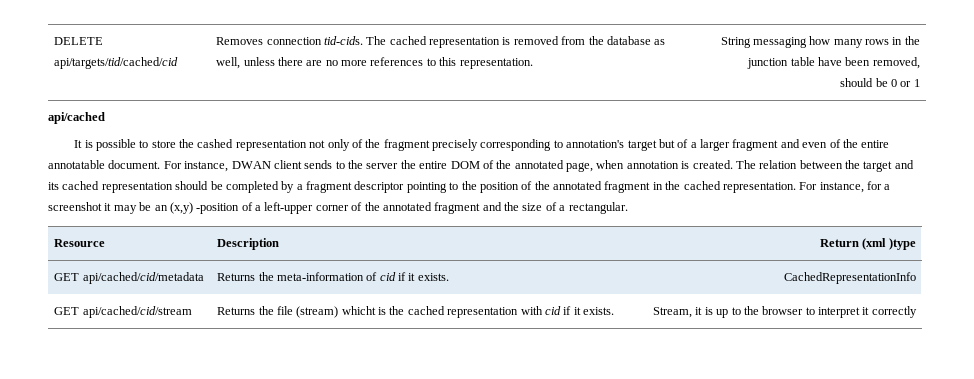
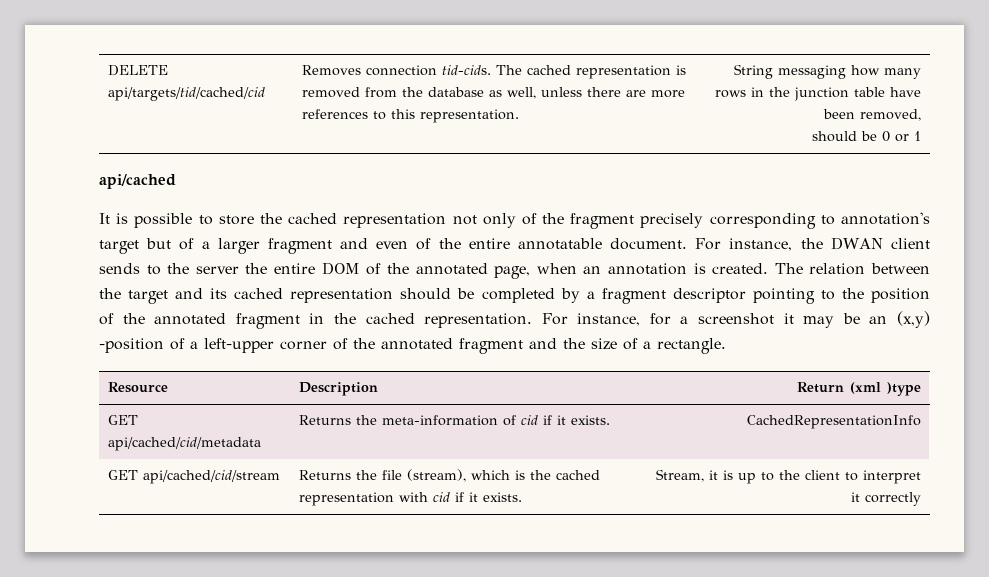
- The cached representation is removed from the database as well, unless there are no more references to this representation.
+ The cached representation is removed from the database as well, unless there are more references to this representation.
- It is possible to store the cashed representation not only of the fragment precisely corresponding to annotation's target but of a larger fragment and even of the entire annotatable document.
+ It is possible to store the cached representation not only of the fragment precisely corresponding to annotation's target but of a larger fragment and even of the entire annotatable document.
- For instance, DWAN client sends to the server the entire DOM of the annotated page, when annotation is created.
+ For instance, the DWAN client sends to the server the entire DOM of the annotated page, when an annotation is created.
- For instance, for a screenshot it may be an (x,y) -position of a left-upper corner of the annotated fragment and the size of a rectangular.
+ For instance, for a screenshot it may be an (x,y) -position of a left-upper corner of the annotated fragment and the size of a rectangle.
- GET api/cached/cid/stream | Returns the file (stream) whicht is the cached representation with cid if it exists. | Stream, it is up to the browser to interpret it correctly
+ GET api/cached/cid/stream | Returns the file (stream), which is the cached representation with cid if it exists. | Stream, it is up to the client to interpret it correctly

